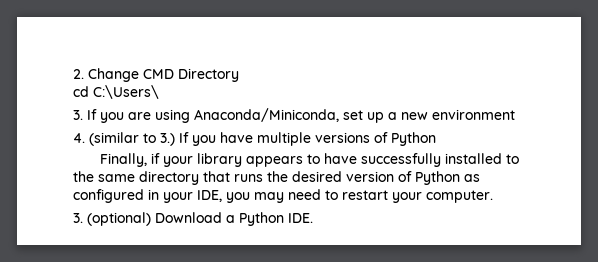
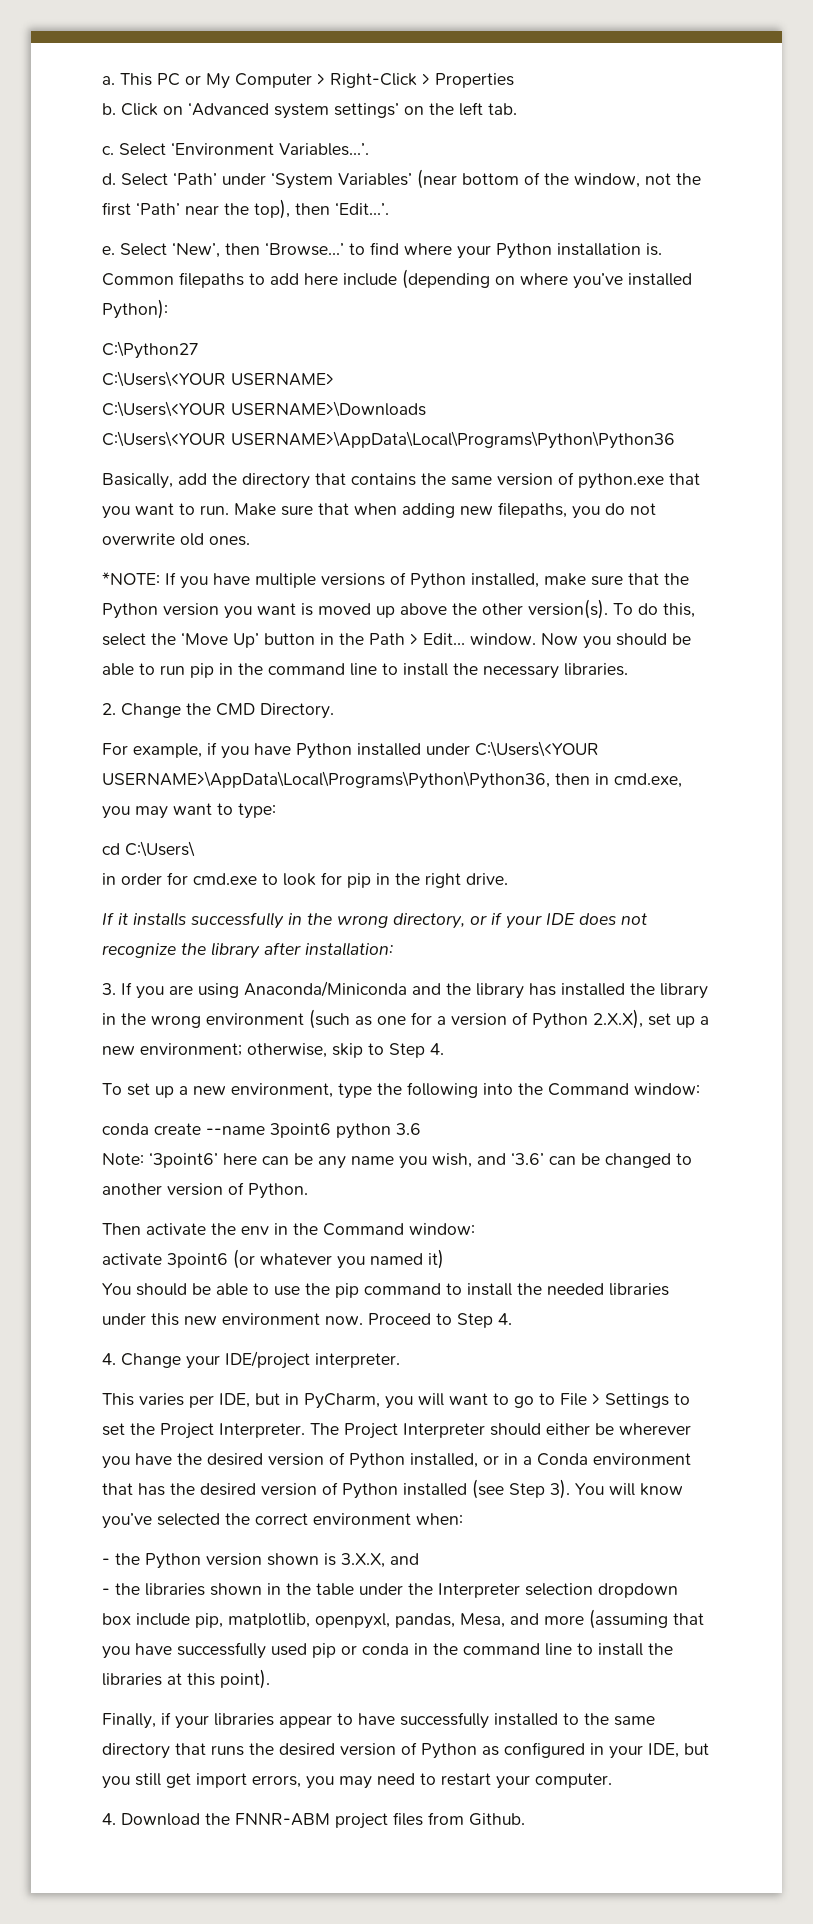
- 2. Change CMD Directory
+ a. This PC or My Computer > Right-Click > Properties
+ b. Click on ‘Advanced system settings’ on the left tab.
+ c. Select ‘Environment Variables...’.
+ d. Select ‘Path’ under ‘System Variables’ (near bottom of the window, not the first ‘Path’ near the top), then ‘Edit...’.
+ e. Select ‘New’, then ‘Browse...’ to find where your Python installation is. Common filepaths to add here include (depending on where you’ve installed Python):
+ C:\Python27
+ C:\Users\<YOUR USERNAME>
+ C:\Users\<YOUR USERNAME>\Downloads
+ C:\Users\<YOUR USERNAME>\AppData\Local\Programs\Python\Python36
+ Basically, add the directory that contains the same version of python.exe that you want to run. Make sure that when adding new filepaths, you do not overwrite old ones.
+ *NOTE: If you have multiple versions of Python installed, make sure that the Python version you want is moved up above the other version(s). To do this, select the ‘Move Up’ button in the Path > Edit… window. Now you should be able to run pip in the command line to install the necessary libraries.
+ 2. Change the CMD Directory.
+ For example, if you have Python installed under C:\Users\<YOUR USERNAME>\AppData\Local\Programs\Python\Python36, then in cmd.exe, you may want to type:
  cd C:\Users\
- 3. If you are using Anaconda/Miniconda, set up a new environment
- 4. (similar to 3.) If you have multiple versions of Python
+ in order for cmd.exe to look for pip in the right drive.
+ If it installs successfully in the wrong directory, or if your IDE does not recognize the library after installation:
+ 3. If you are using Anaconda/Miniconda and the library has installed the library in the wrong environment (such as one for a version of Python 2.X.X), set up a new environment; otherwise, skip to Step 4.
+ To set up a new environment, type the following into the Command window:
+ conda create --name 3point6 python 3.6
+ Note: ‘3point6’ here can be any name you wish, and ‘3.6’ can be changed to another version of Python.
+ Then activate the env in the Command window:
+ activate 3point6 (or whatever you named it)
+ You should be able to use the pip command to install the needed libraries under this new environment now. Proceed to Step 4.
+ 4. Change your IDE/project interpreter.
+ This varies per IDE, but in PyCharm, you will want to go to File > Settings to set the Project Interpreter. The Project Interpreter should either be wherever you have the desired version of Python installed, or in a Conda environment that has the desired version of Python installed (see Step 3). You will know you’ve selected the correct environment when:
+ - the Python version shown is 3.X.X, and
+ - the libraries shown in the table under the Interpreter selection dropdown box include pip, matplotlib, openpyxl, pandas, Mesa, and more (assuming that you have successfully used pip or conda in the command line to install the libraries at this point).
- Finally, if your library appears to have successfully installed to the same directory that runs the desired version of Python as configured in your IDE, you may need to restart your computer.
+ Finally, if your libraries appear to have successfully installed to the same directory that runs the desired version of Python as configured in your IDE, but you still get import errors, you may need to restart your computer.
- 3. (optional) Download a Python IDE.
+ 4. Download the FNNR-ABM project files from Github.

